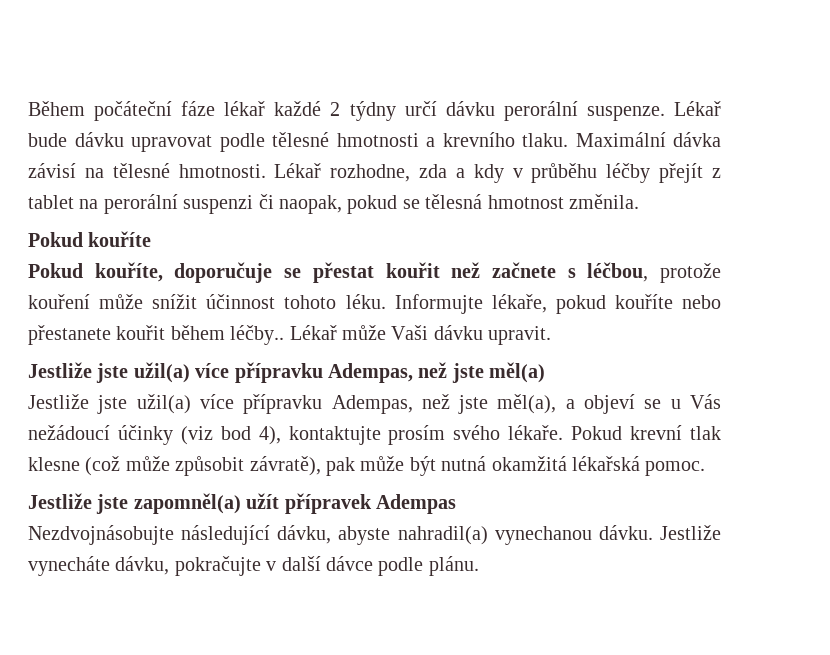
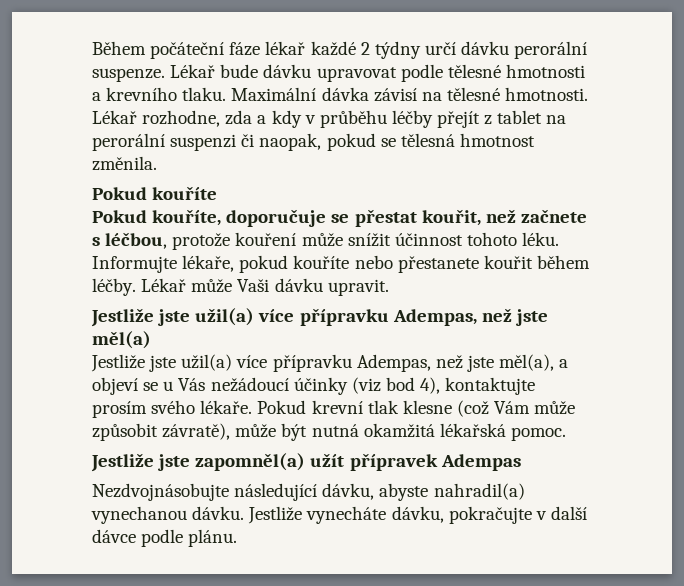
- Pokud kouříte, doporučuje se přestat kouřit než začnete s léčbou, protože kouření může snížit účinnost tohoto léku.
+ Pokud kouříte, doporučuje se přestat kouřit, než začnete s léčbou, protože kouření může snížit účinnost tohoto léku.
- Informujte lékaře, pokud kouříte nebo přestanete kouřit během léčby..
+ Informujte lékaře, pokud kouříte nebo přestanete kouřit během léčby.
- Pokud krevní tlak klesne (což může způsobit závratě), pak může být nutná okamžitá lékařská pomoc.
+ Pokud krevní tlak klesne (což Vám může způsobit závratě), může být nutná okamžitá lékařská pomoc.

